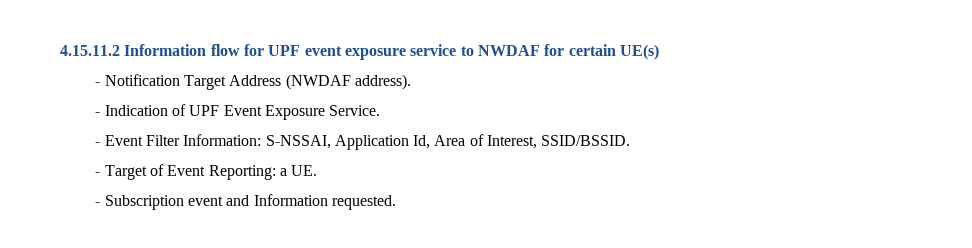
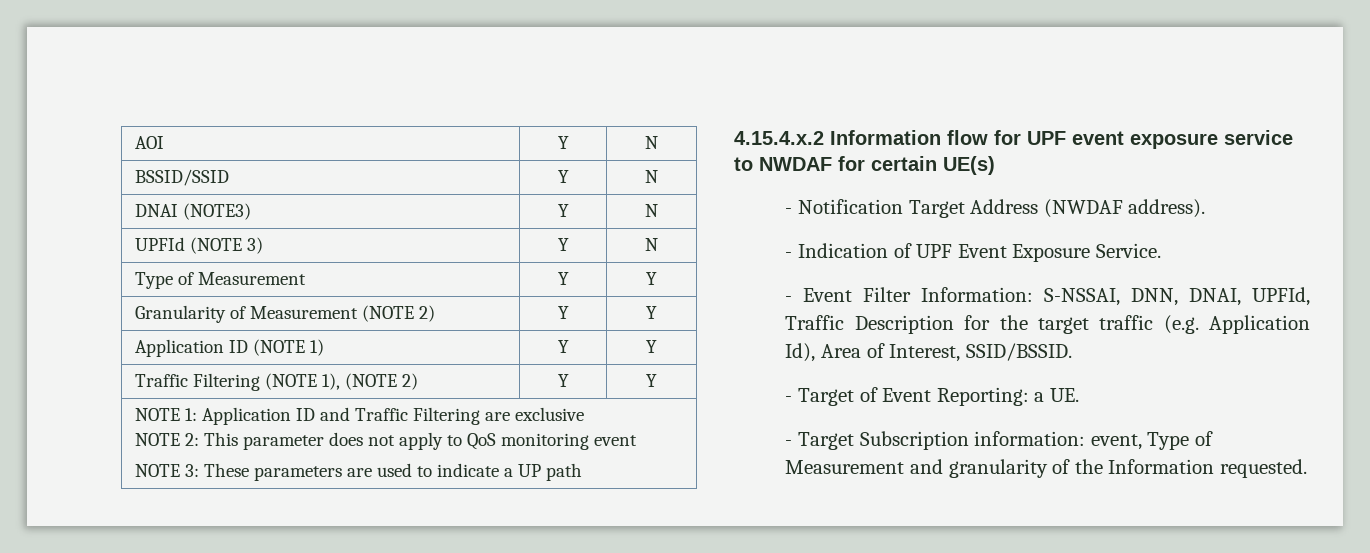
- 4.15.11.2 Information flow for UPF event exposure service to NWDAF for certain UE(s)
+ AOI | Y | N
+ BSSID/SSID | Y | N
+ DNAI (NOTE3) | Y | N
+ UPFId (NOTE 3) | Y | N
+ Type of Measurement | Y | Y
+ Granularity of Measurement (NOTE 2) | Y | Y
+ Application ID (NOTE 1) | Y | Y
+ Traffic Filtering (NOTE 1), (NOTE 2) | Y | Y
+ NOTE 1: Application ID and Traffic Filtering are exclusive
+ NOTE 2: This parameter does not apply to QoS monitoring event
+ NOTE 3: These parameters are used to indicate a UP path
+ 4.15.4.x.2 Information flow for UPF event exposure service to NWDAF for certain UE(s)
- - Event Filter Information: S-NSSAI, Application Id, Area of Interest, SSID/BSSID.
+ - Event Filter Information: S-NSSAI, DNN, DNAI, UPFId, Traffic Description for the target traffic (e.g. Application Id), Area of Interest, SSID/BSSID.
- - Subscription event and Information requested.
+ - Target Subscription information: event, Type of Measurement and granularity of the Information requested.

